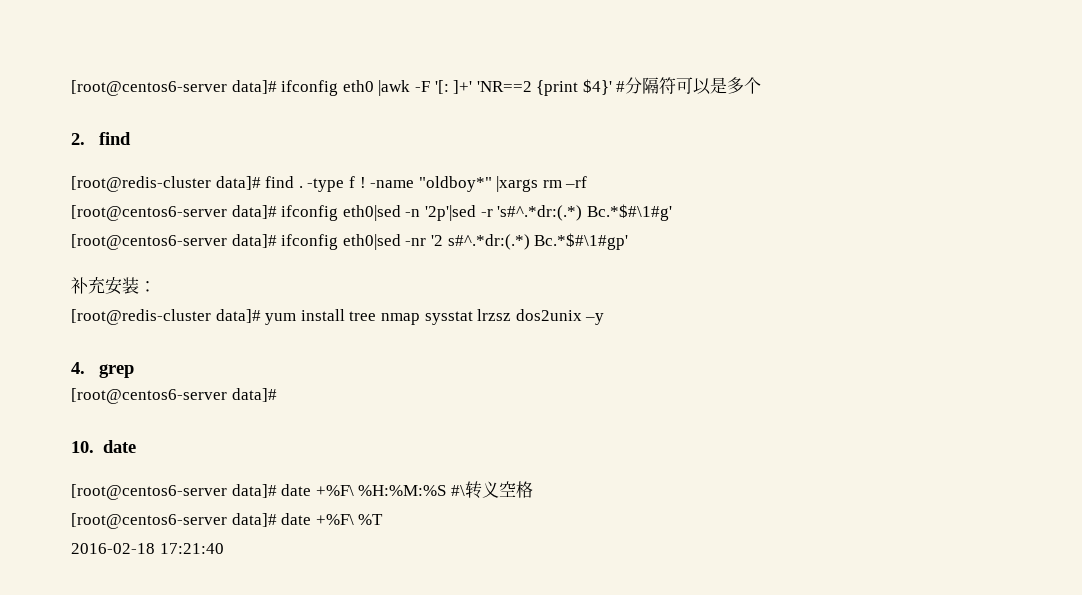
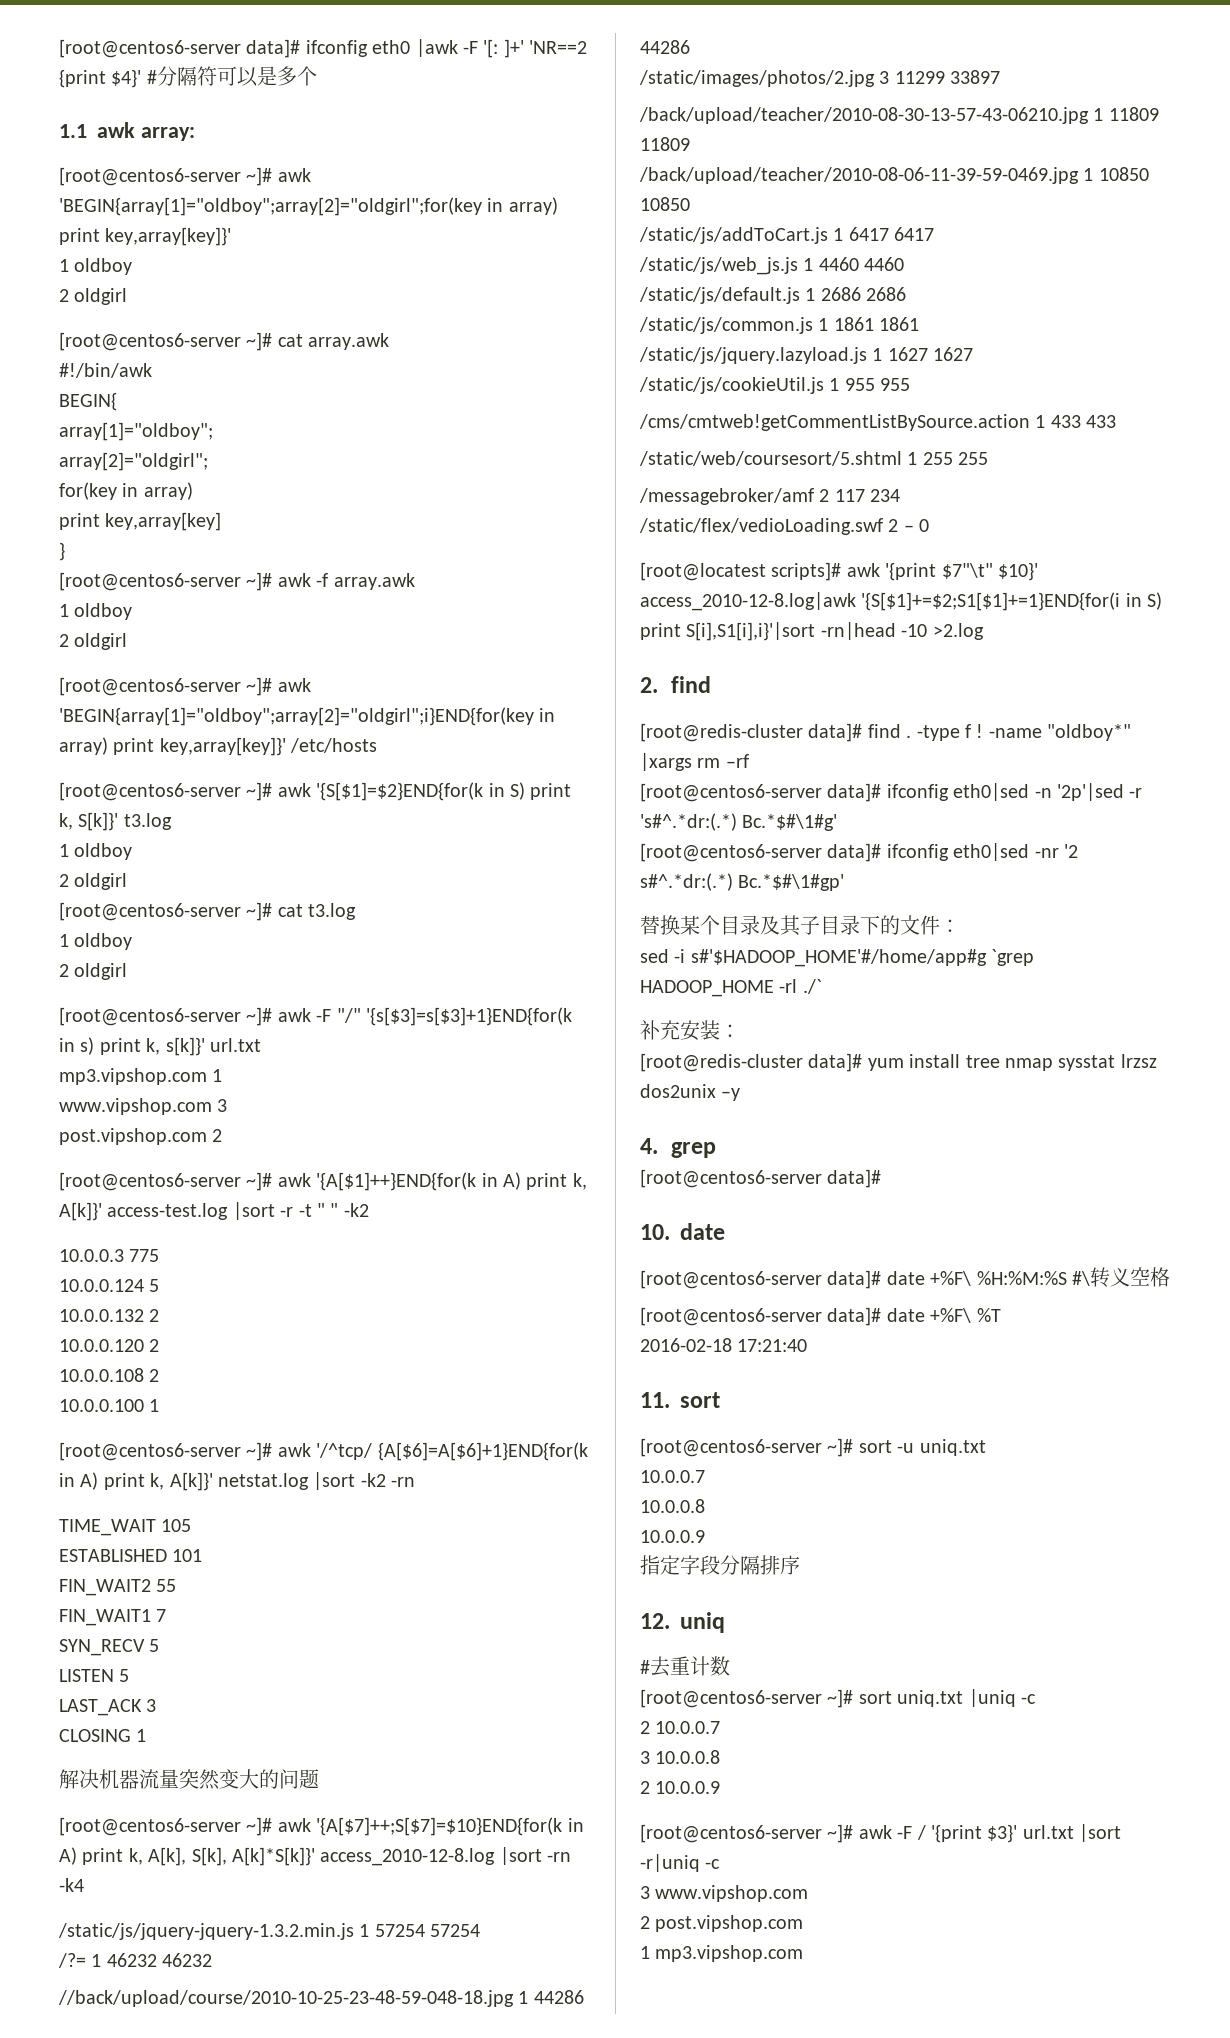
+ 1.1 awk array:
+ [root@centos6-server ~]# awk 'BEGIN{array[1]="oldboy";array[2]="oldgirl";for(key in array) print key,array[key]}'
+ 1 oldboy
+ 2 oldgirl
+ [root@centos6-server ~]# cat array.awk
+ #!/bin/awk
+ BEGIN{
+ array[1]="oldboy";
+ array[2]="oldgirl";
+ for(key in array)
+ print key,array[key]
+ }
+ [root@centos6-server ~]# awk -f array.awk
+ 1 oldboy
+ 2 oldgirl
+ [root@centos6-server ~]# awk 'BEGIN{array[1]="oldboy";array[2]="oldgirl";i}END{for(key in array) print key,array[key]}' /etc/hosts
+ [root@centos6-server ~]# awk '{S[$1]=$2}END{for(k in S) print k, S[k]}' t3.log
+ 1 oldboy
+ 2 oldgirl
+ [root@centos6-server ~]# cat t3.log
+ 1 oldboy
+ 2 oldgirl
+ [root@centos6-server ~]# awk -F "/" '{s[$3]=s[$3]+1}END{for(k in s) print k, s[k]}' url.txt
+ mp3.vipshop.com 1
+ www.vipshop.com 3
+ post.vipshop.com 2
+ [root@centos6-server ~]# awk '{A[$1]++}END{for(k in A) print k, A[k]}' access-test.log |sort -r -t " " -k2
+ 10.0.0.3 775
+ 10.0.0.124 5
+ 10.0.0.132 2
+ 10.0.0.120 2
+ 10.0.0.108 2
+ 10.0.0.100 1
+ [root@centos6-server ~]# awk '/^tcp/ {A[$6]=A[$6]+1}END{for(k in A) print k, A[k]}' netstat.log |sort -k2 -rn
+ TIME_WAIT 105
+ ESTABLISHED 101
+ FIN_WAIT2 55
+ FIN_WAIT1 7
+ SYN_RECV 5
+ LISTEN 5
+ LAST_ACK 3
+ CLOSING 1
+ 解决机器流量突然变大的问题
+ [root@centos6-server ~]# awk '{A[$7]++;S[$7]=$10}END{for(k in A) print k, A[k], S[k], A[k]*S[k]}' access_2010-12-8.log |sort -rn -k4
+ /static/js/jquery-jquery-1.3.2.min.js 1 57254 57254
+ /?= 1 46232 46232
+ //back/upload/course/2010-10-25-23-48-59-048-18.jpg 1 44286 44286
+ /static/images/photos/2.jpg 3 11299 33897
+ /back/upload/teacher/2010-08-30-13-57-43-06210.jpg 1 11809 11809
+ /back/upload/teacher/2010-08-06-11-39-59-0469.jpg 1 10850 10850
+ /static/js/addToCart.js 1 6417 6417
+ /static/js/web_js.js 1 4460 4460
+ /static/js/default.js 1 2686 2686
+ /static/js/common.js 1 1861 1861
+ /static/js/jquery.lazyload.js 1 1627 1627
+ /static/js/cookieUtil.js 1 955 955
+ /cms/cmtweb!getCommentListBySource.action 1 433 433
+ /static/web/coursesort/5.shtml 1 255 255
+ /messagebroker/amf 2 117 234
+ /static/flex/vedioLoading.swf 2 – 0
+ [root@locatest scripts]# awk '{print $7"\t" $10}' access_2010-12-8.log|awk '{S[$1]+=$2;S1[$1]+=1}END{for(i in S) print S[i],S1[i],i}'|sort -rn|head -10 >2.log
+ 替换某个目录及其子目录下的文件：
+ sed -i s#'$HADOOP_HOME'#/home/app#g `grep HADOOP_HOME -rl ./`
+ 11. sort
+ [root@centos6-server ~]# sort -u uniq.txt
+ 10.0.0.7
+ 10.0.0.8
+ 10.0.0.9
+ 指定字段分隔排序
+ 12. uniq
+ #去重计数
+ [root@centos6-server ~]# sort uniq.txt |uniq -c
+ 2 10.0.0.7
+ 3 10.0.0.8
+ 2 10.0.0.9
+ [root@centos6-server ~]# awk -F / '{print $3}' url.txt |sort -r|uniq -c
+ 3 www.vipshop.com
+ 2 post.vipshop.com
+ 1 mp3.vipshop.com

